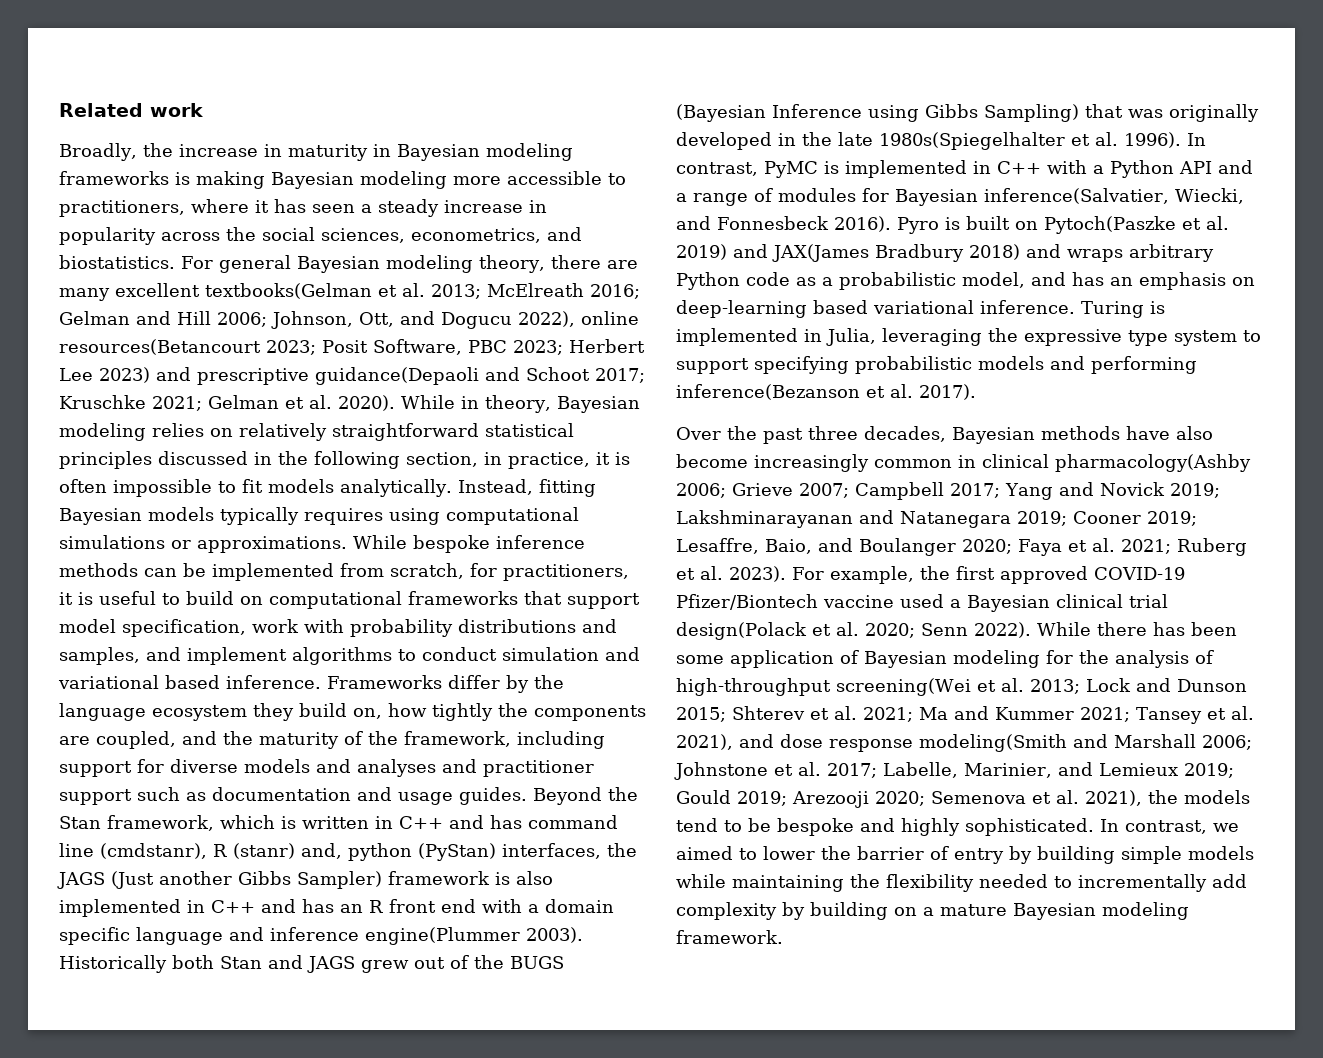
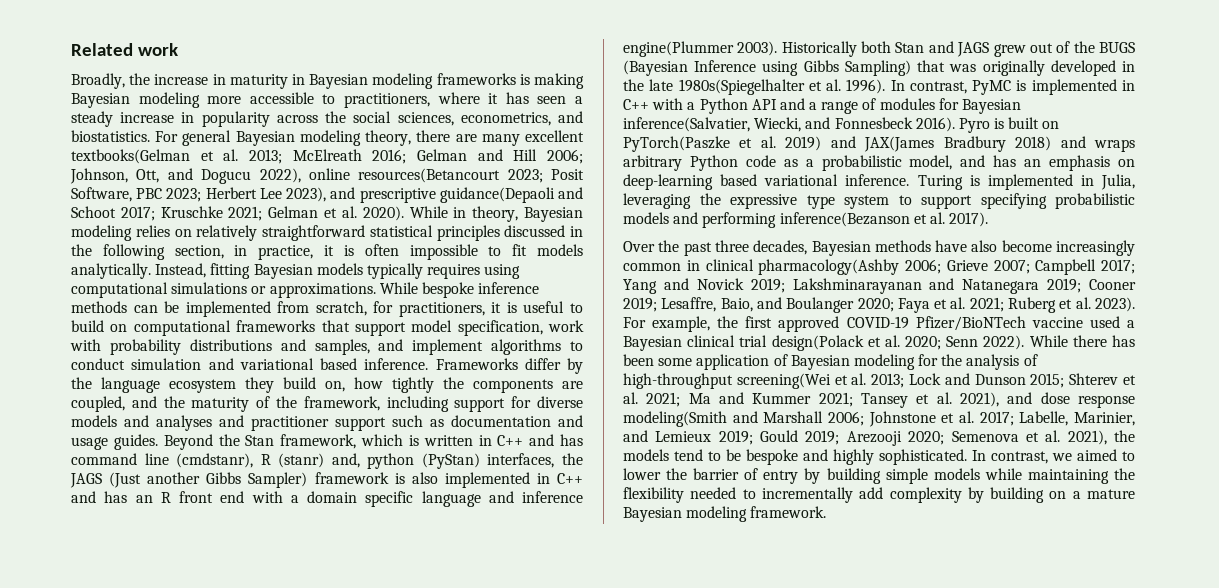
- For general Bayesian modeling theory, there are many excellent textbooks(Gelman et al. 2013; McElreath 2016; Gelman and Hill 2006; Johnson, Ott, and Dogucu 2022), online resources(Betancourt 2023; Posit Software, PBC 2023; Herbert Lee 2023) and prescriptive guidance(Depaoli and Schoot 2017; Kruschke 2021; Gelman et al. 2020).
+ For general Bayesian modeling theory, there are many excellent textbooks(Gelman et al. 2013; McElreath 2016; Gelman and Hill 2006; Johnson, Ott, and Dogucu 2022), online resources(Betancourt 2023; Posit Software, PBC 2023; Herbert Lee 2023), and prescriptive guidance(Depaoli and Schoot 2017; Kruschke 2021; Gelman et al. 2020).
- Pyro is built on Pytoch(Paszke et al. 2019) and JAX(James Bradbury 2018) and wraps arbitrary Python code as a probabilistic model, and has an emphasis on deep-learning based variational inference.
+ Pyro is built on PyTorch(Paszke et al. 2019) and JAX(James Bradbury 2018) and wraps arbitrary Python code as a probabilistic model, and has an emphasis on deep-learning based variational inference.
- For example, the first approved COVID-19 Pfizer/Biontech vaccine used a Bayesian clinical trial design(Polack et al. 2020; Senn 2022).
+ For example, the first approved COVID-19 Pfizer/BioNTech vaccine used a Bayesian clinical trial design(Polack et al. 2020; Senn 2022).

